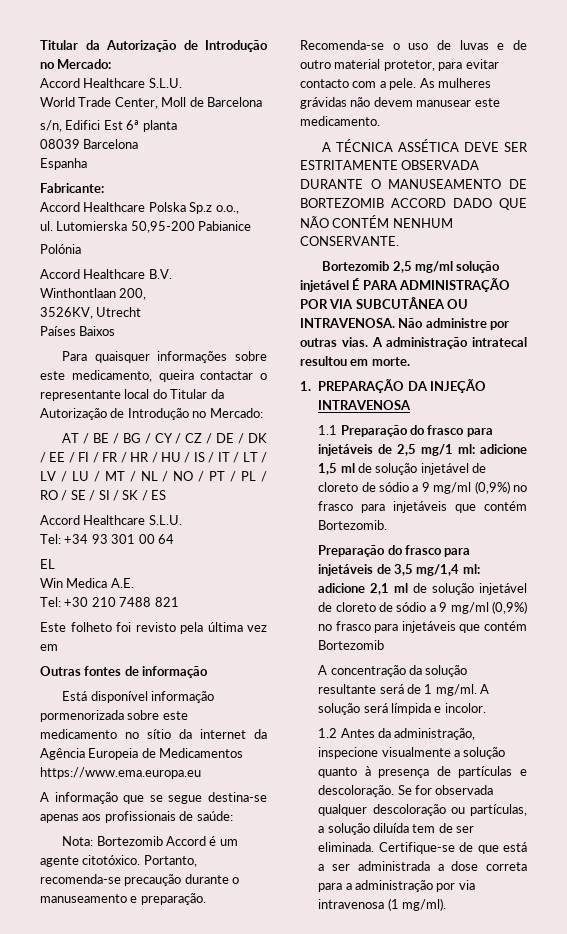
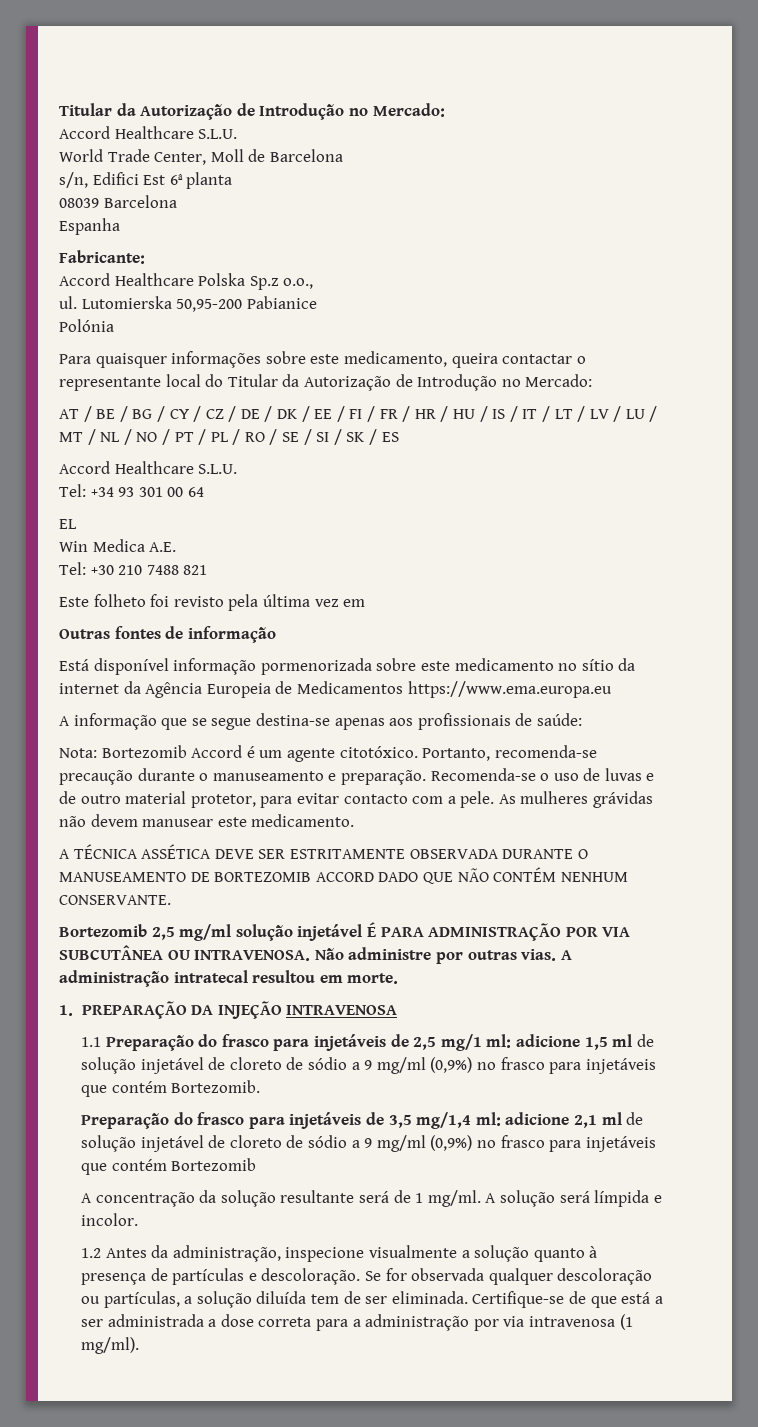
- Accord Healthcare B.V.
- Winthontlaan 200,
- 3526KV, Utrecht
- Países Baixos

